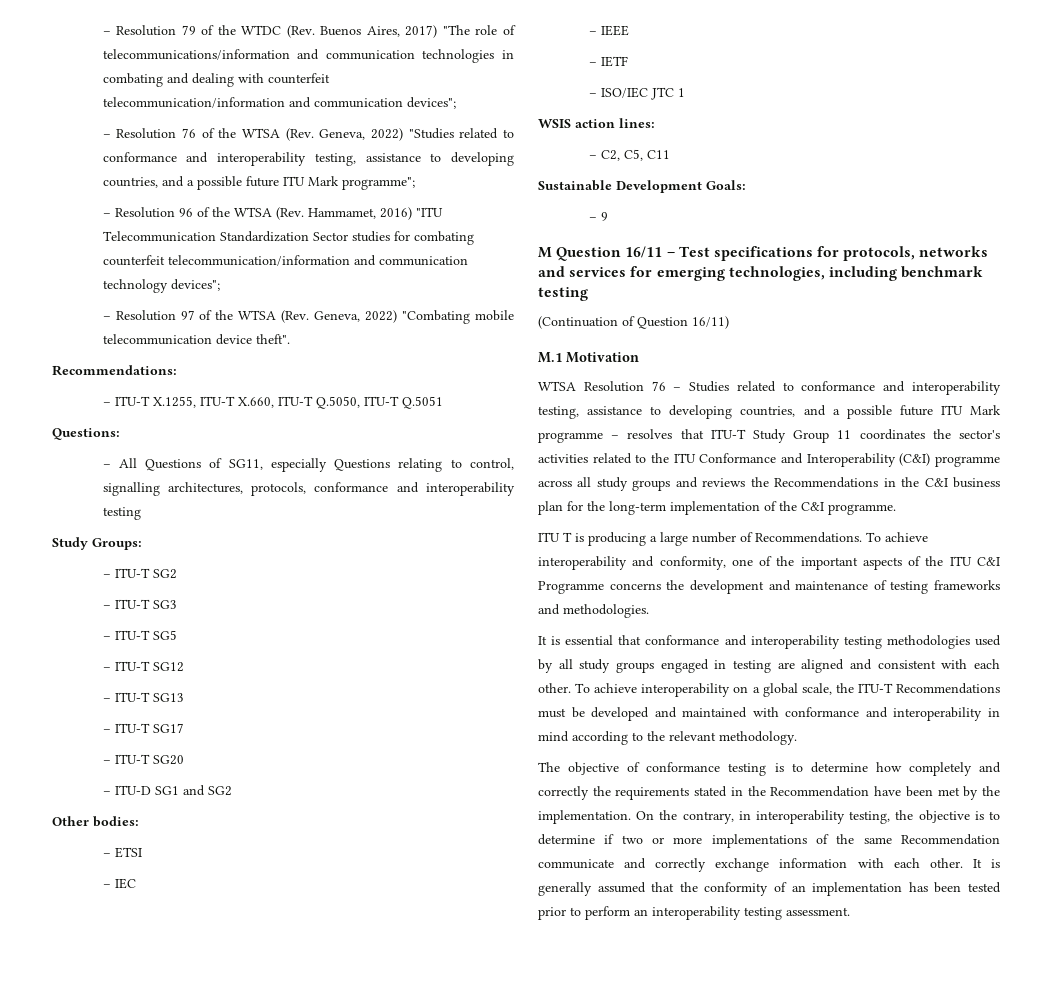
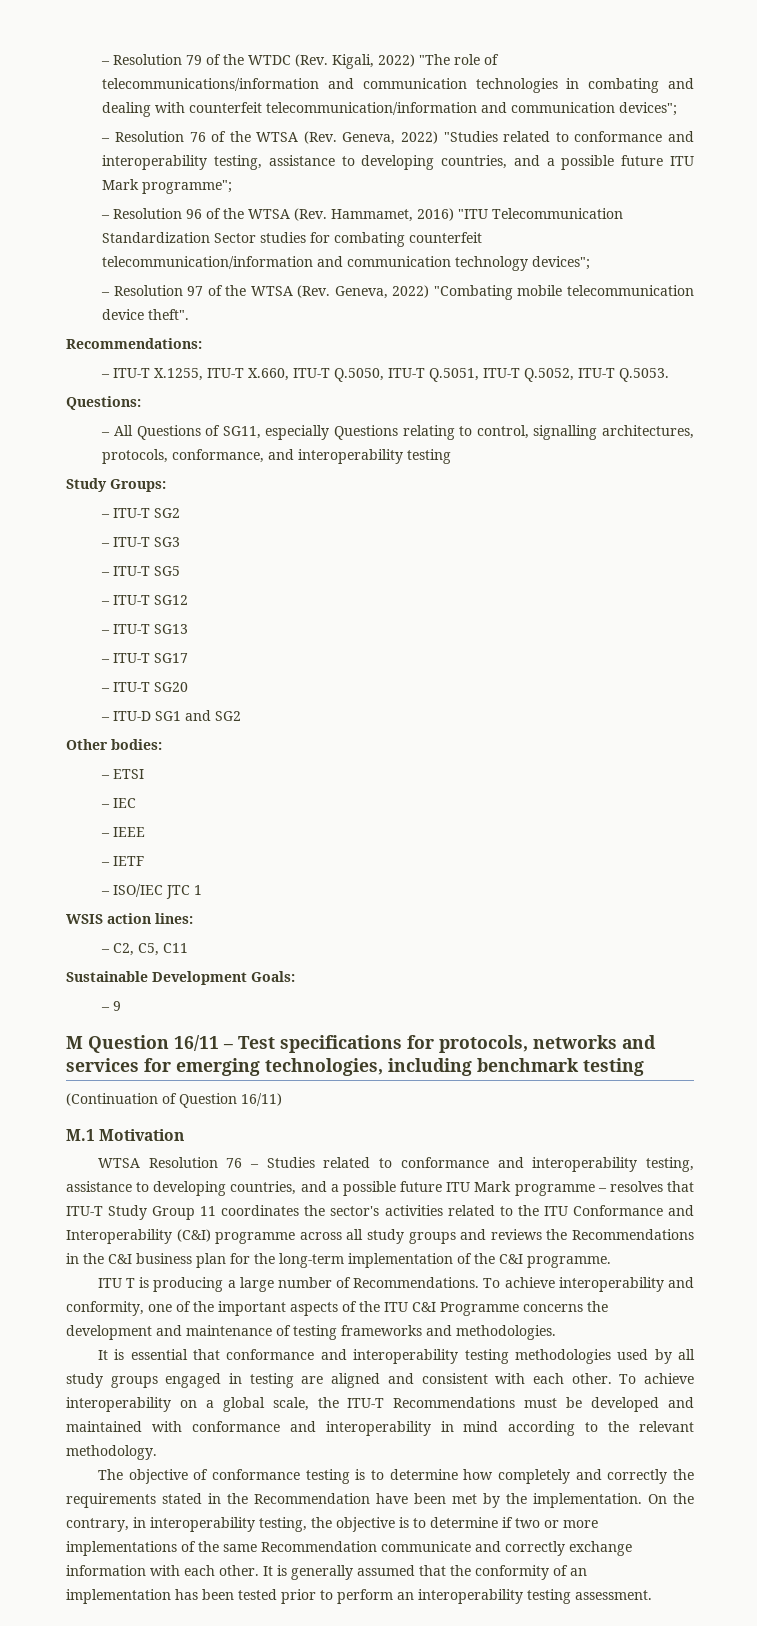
- – Resolution 79 of the WTDC (Rev. Buenos Aires, 2017) "The role of telecommunications/information and communication technologies in combating and dealing with counterfeit telecommunication/information and communication devices";
+ – Resolution 79 of the WTDC (Rev. Kigali, 2022) "The role of telecommunications/information and communication technologies in combating and dealing with counterfeit telecommunication/information and communication devices";
- – ITU-T X.1255, ITU-T X.660, ITU-T Q.5050, ITU-T Q.5051
+ – ITU-T X.1255, ITU-T X.660, ITU-T Q.5050, ITU-T Q.5051, ITU-T Q.5052, ITU-T Q.5053.
- – All Questions of SG11, especially Questions relating to control, signalling architectures, protocols, conformance and interoperability testing
+ – All Questions of SG11, especially Questions relating to control, signalling architectures, protocols, conformance, and interoperability testing

